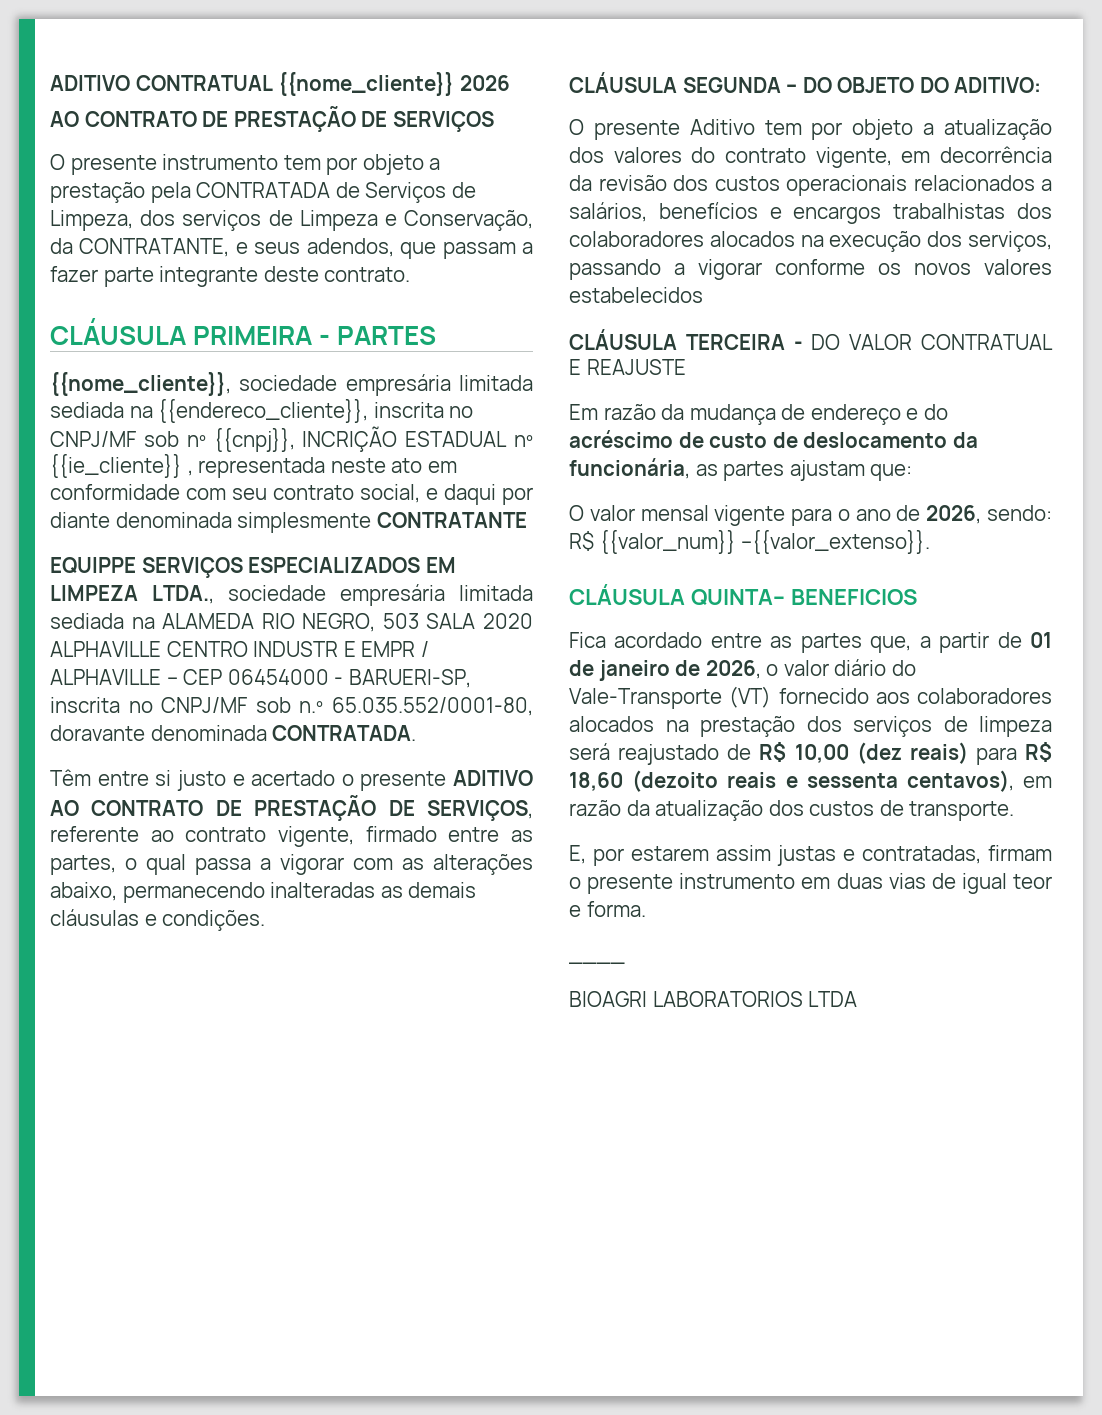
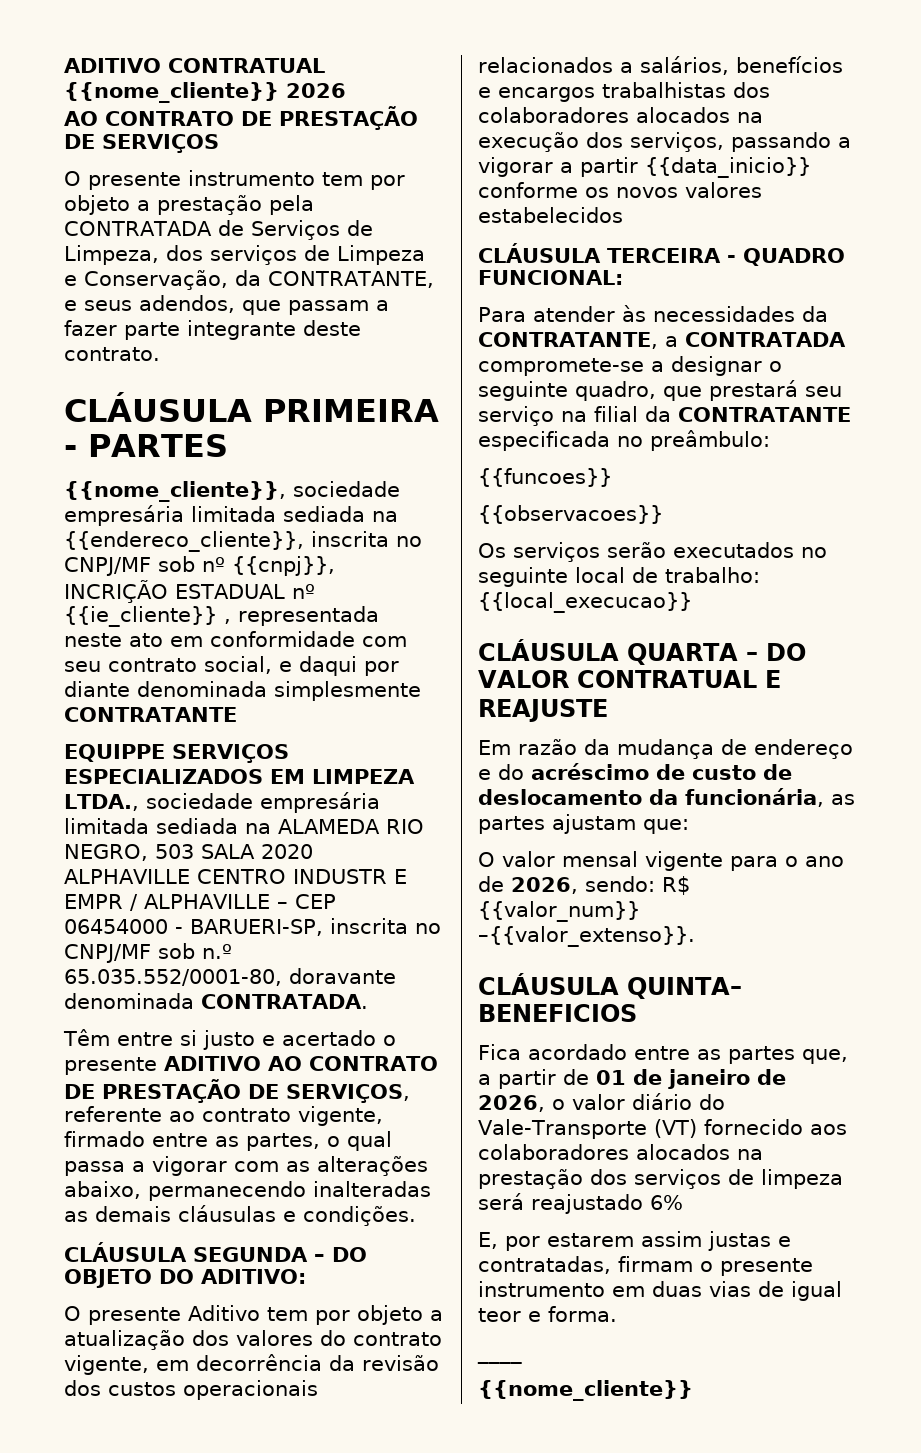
- O presente Aditivo tem por objeto a atualização dos valores do contrato vigente, em decorrência da revisão dos custos operacionais relacionados a salários, benefícios e encargos trabalhistas dos colaboradores alocados na execução dos serviços, passando a vigorar conforme os novos valores estabelecidos
+ O presente Aditivo tem por objeto a atualização dos valores do contrato vigente, em decorrência da revisão dos custos operacionais relacionados a salários, benefícios e encargos trabalhistas dos colaboradores alocados na execução dos serviços, passando a vigorar a partir {{data_inicio}} conforme os novos valores estabelecidos
- CLÁUSULA TERCEIRA - DO VALOR CONTRATUAL E REAJUSTE
+ CLÁUSULA TERCEIRA - QUADRO FUNCIONAL:
+ Para atender às necessidades da CONTRATANTE, a CONTRATADA compromete-se a designar o seguinte quadro, que prestará seu serviço na filial da CONTRATANTE especificada no preâmbulo:
+ {{funcoes}}
+ {{observacoes}}
+ Os serviços serão executados no seguinte local de trabalho: {{local_execucao}}
+ CLÁUSULA QUARTA – DO VALOR CONTRATUAL E REAJUSTE
- Fica acordado entre as partes que, a partir de 01 de janeiro de 2026, o valor diário do Vale-Transporte (VT) fornecido aos colaboradores alocados na prestação dos serviços de limpeza será reajustado de R$ 10,00 (dez reais) para R$ 18,60 (dezoito reais e sessenta centavos), em razão da atualização dos custos de transporte.
+ Fica acordado entre as partes que, a partir de 01 de janeiro de 2026, o valor diário do Vale-Transporte (VT) fornecido aos colaboradores alocados na prestação dos serviços de limpeza será reajustado 6%
  ____
- BIOAGRI LABORATORIOS LTDA
+ {{nome_cliente}}

